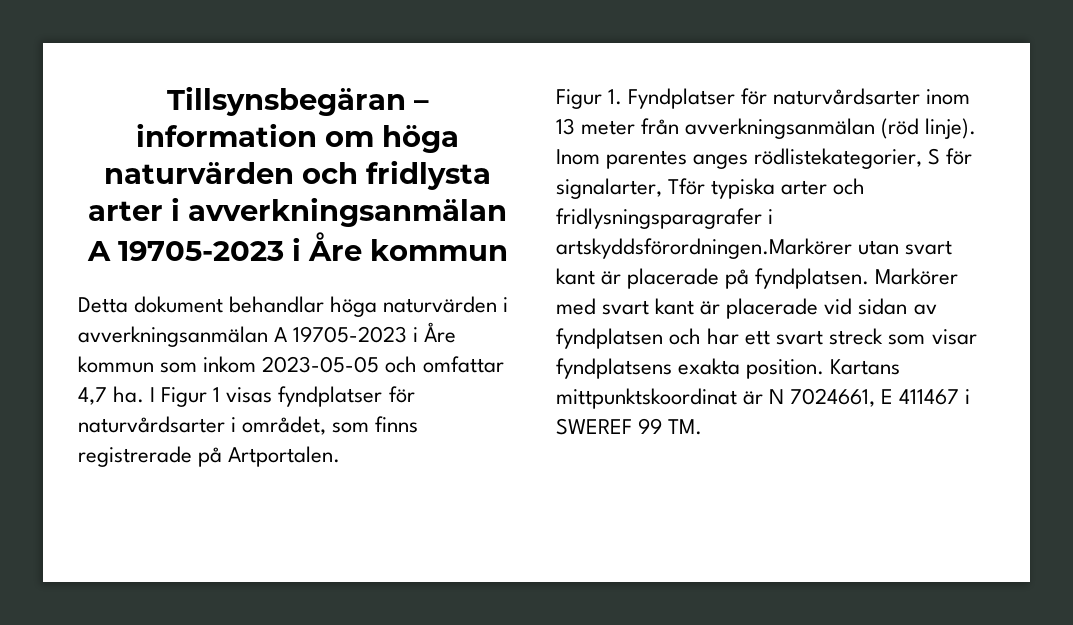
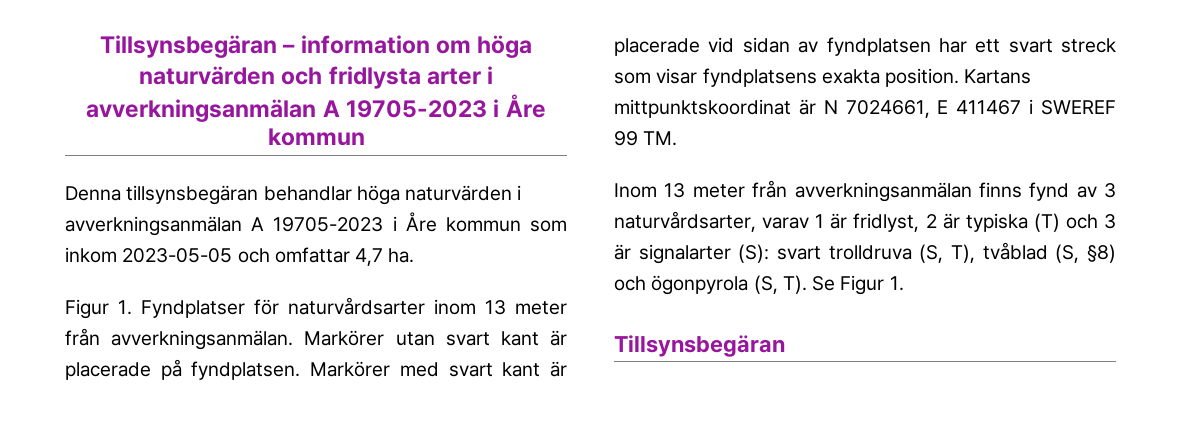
- Detta dokument behandlar höga naturvärden i avverkningsanmälan A 19705-2023 i Åre kommun som inkom 2023-05-05 och omfattar 4,7 ha. I Figur 1 visas fyndplatser för naturvårdsarter i området, som finns registrerade på Artportalen.
+ Denna tillsynsbegäran behandlar höga naturvärden i avverkningsanmälan A 19705-2023 i Åre kommun som inkom 2023-05-05 och omfattar 4,7 ha.
- Figur 1. Fyndplatser för naturvårdsarter inom 13 meter från avverkningsanmälan (röd linje). Inom parentes anges rödlistekategorier, S för signalarter, Tför typiska arter och fridlysningsparagrafer i artskyddsförordningen.Markörer utan svart kant är placerade på fyndplatsen.
+ Figur 1. Fyndplatser för naturvårdsarter inom 13 meter från avverkningsanmälan. Markörer utan svart kant är placerade på fyndplatsen.
- Markörer med svart kant är placerade vid sidan av fyndplatsen och har ett svart streck som visar fyndplatsens exakta position.
+ Markörer med svart kant är placerade vid sidan av fyndplatsen har ett svart streck som visar fyndplatsens exakta position.
+ Inom 13 meter från avverkningsanmälan finns fynd av 3 naturvårdsarter, varav 1 är fridlyst, 2 är typiska (T) och 3 är signalarter (S): svart trolldruva (S, T), tvåblad (S, §8) och ögonpyrola (S, T). Se Figur 1.
+ Tillsynsbegäran

